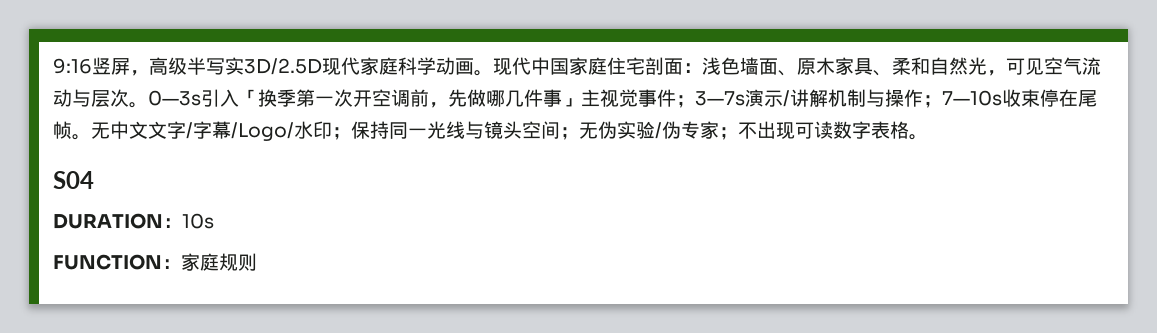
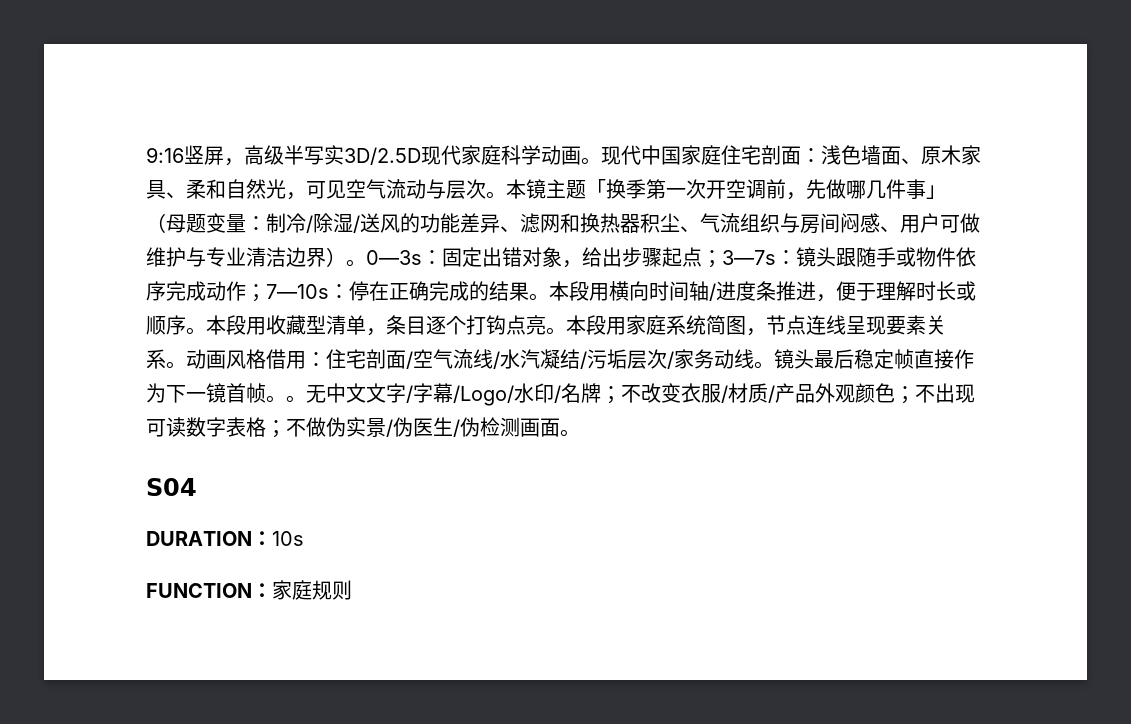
- 0—3s引入「换季第一次开空调前，先做哪几件事」主视觉事件；3—7s演示/讲解机制与操作；7—10s收束停在尾帧。
+ 本镜主题「换季第一次开空调前，先做哪几件事」（母题变量：制冷/除湿/送风的功能差异、滤网和换热器积尘、气流组织与房间闷感、用户可做维护与专业清洁边界）。0—3s：固定出错对象，给出步骤起点；3—7s：镜头跟随手或物件依序完成动作；7—10s：停在正确完成的结果。本段用横向时间轴/进度条推进，便于理解时长或顺序。本段用收藏型清单，条目逐个打钩点亮。本段用家庭系统简图，节点连线呈现要素关系。动画风格借用：住宅剖面/空气流线/水汽凝结/污垢层次/家务动线。镜头最后稳定帧直接作为下一镜首帧。。
- 无中文文字/字幕/Logo/水印；保持同一光线与镜头空间；无伪实验/伪专家；不出现可读数字表格。
+ 无中文文字/字幕/Logo/水印/名牌；不改变衣服/材质/产品外观颜色；不出现可读数字表格；不做伪实景/伪医生/伪检测画面。

